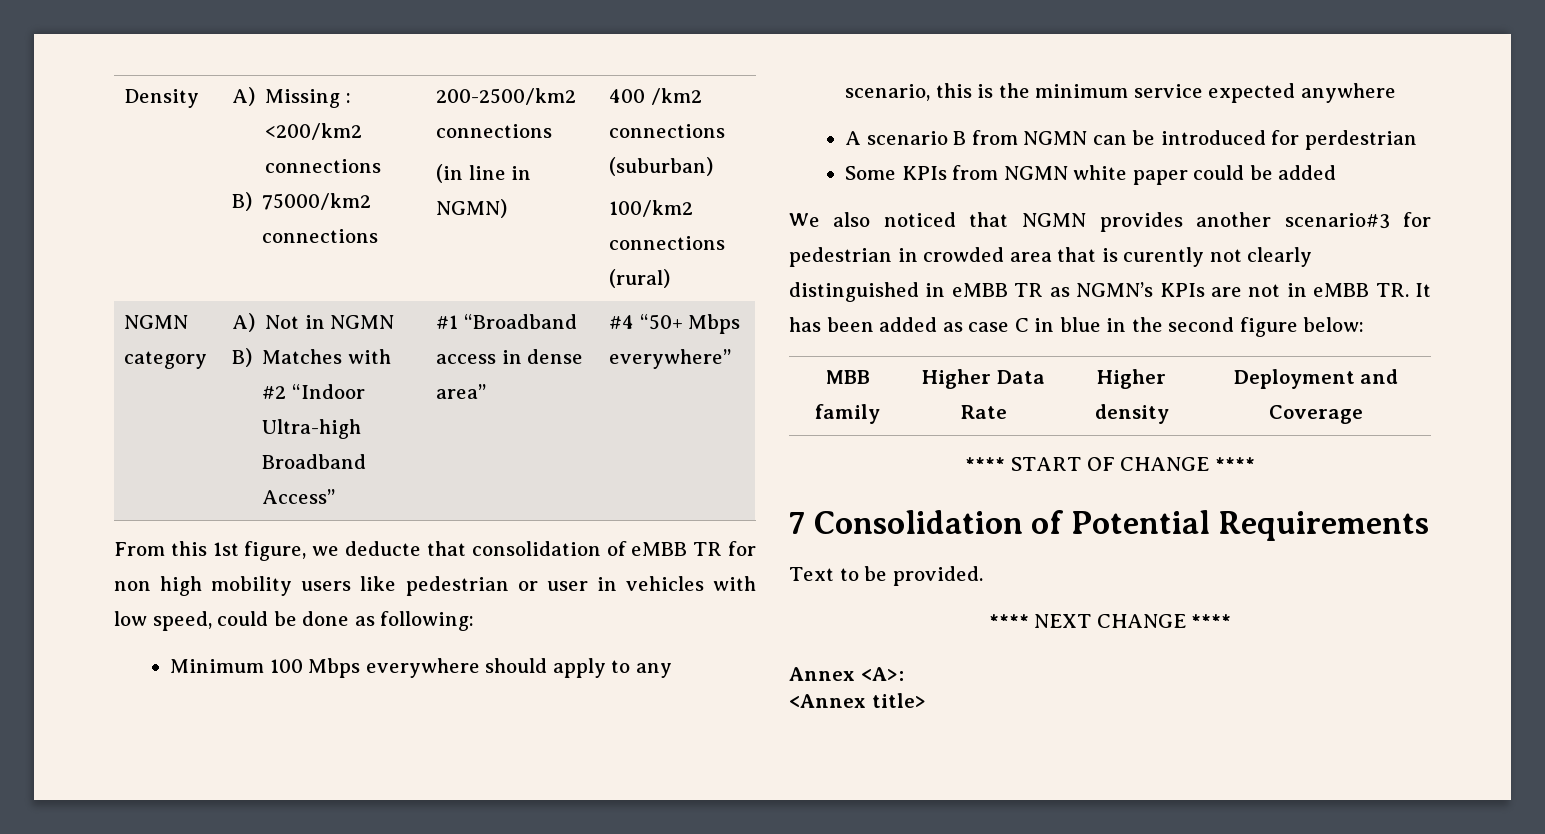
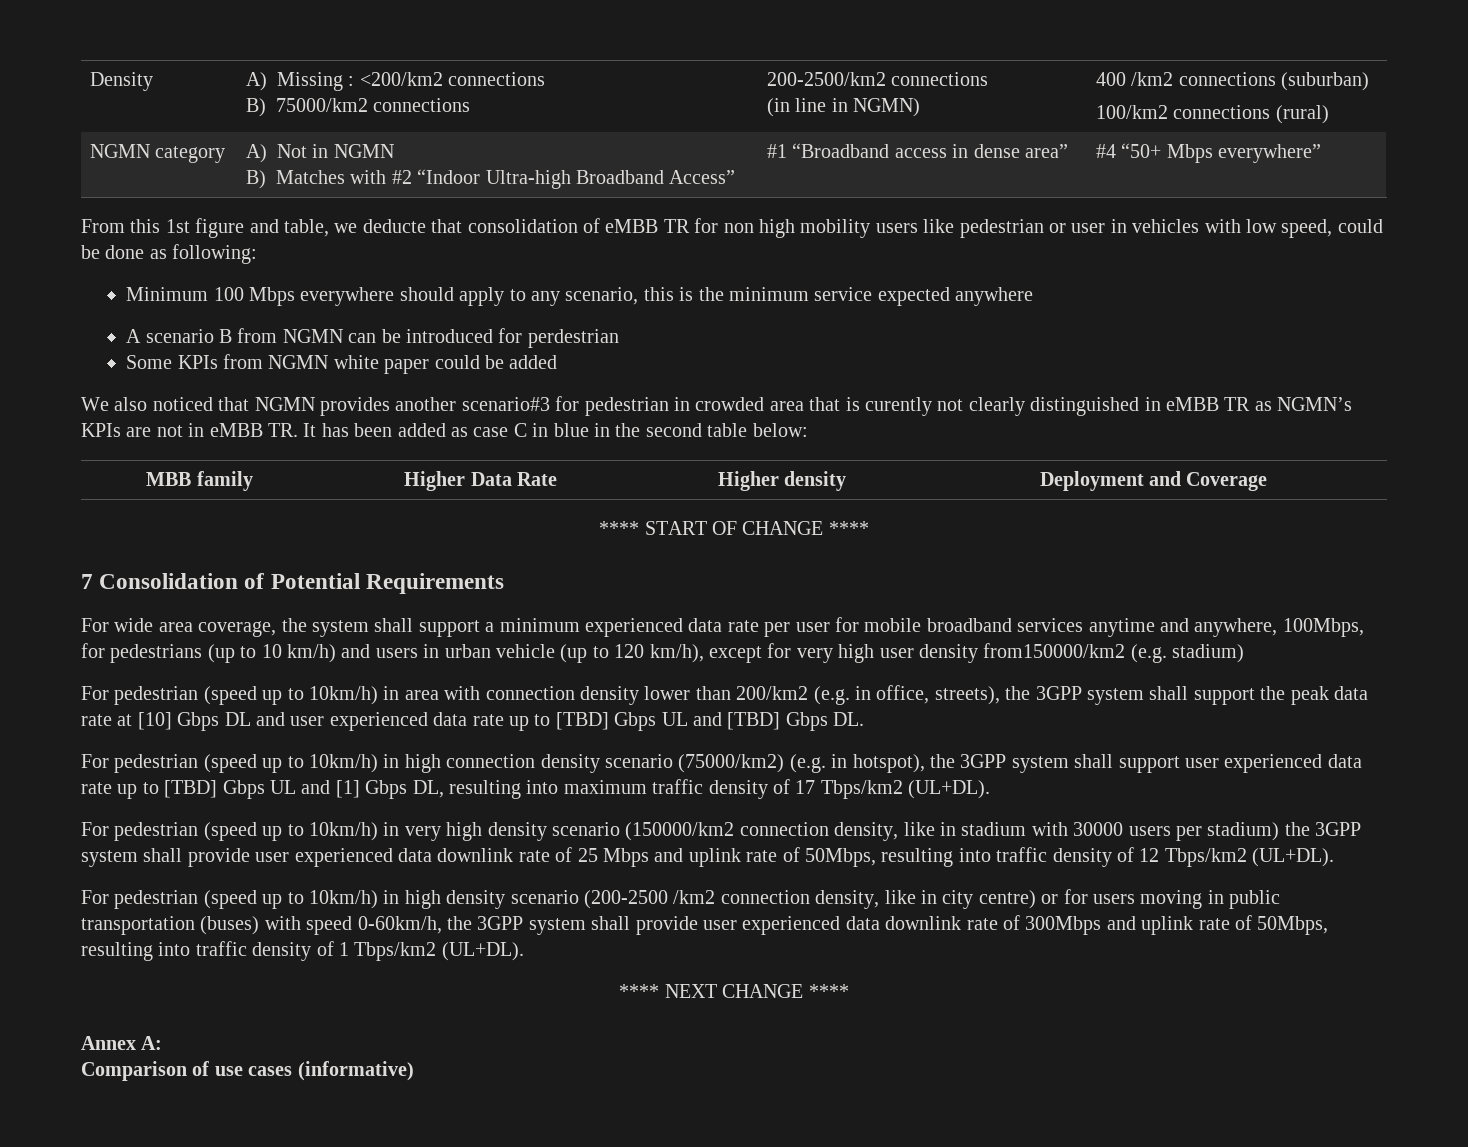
- From this 1st figure, we deducte that consolidation of eMBB TR for non high mobility users like pedestrian or user in vehicles with low speed, could be done as following:
+ From this 1st figure and table, we deducte that consolidation of eMBB TR for non high mobility users like pedestrian or user in vehicles with low speed, could be done as following:
- We also noticed that NGMN provides another scenario#3 for pedestrian in crowded area that is curently not clearly distinguished in eMBB TR as NGMN’s KPIs are not in eMBB TR. It has been added as case C in blue in the second figure below:
+ We also noticed that NGMN provides another scenario#3 for pedestrian in crowded area that is curently not clearly distinguished in eMBB TR as NGMN’s KPIs are not in eMBB TR. It has been added as case C in blue in the second table below:
- Text to be provided.
+ For wide area coverage, the system shall support a minimum experienced data rate per user for mobile broadband services anytime and anywhere, 100Mbps, for pedestrians (up to 10 km/h) and users in urban vehicle (up to 120 km/h), except for very high user density from150000/km2 (e.g. stadium)
+ For pedestrian (speed up to 10km/h) in area with connection density lower than 200/km2 (e.g. in office, streets), the 3GPP system shall support the peak data rate at [10] Gbps DL and user experienced data rate up to [TBD] Gbps UL and [TBD] Gbps DL.
+ For pedestrian (speed up to 10km/h) in high connection density scenario (75000/km2) (e.g. in hotspot), the 3GPP system shall support user experienced data rate up to [TBD] Gbps UL and [1] Gbps DL, resulting into maximum traffic density of 17 Tbps/km2 (UL+DL).
+ For pedestrian (speed up to 10km/h) in very high density scenario (150000/km2 connection density, like in stadium with 30000 users per stadium) the 3GPP system shall provide user experienced data downlink rate of 25 Mbps and uplink rate of 50Mbps, resulting into traffic density of 12 Tbps/km2 (UL+DL).
+ For pedestrian (speed up to 10km/h) in high density scenario (200-2500 /km2 connection density, like in city centre) or for users moving in public transportation (buses) with speed 0-60km/h, the 3GPP system shall provide user experienced data downlink rate of 300Mbps and uplink rate of 50Mbps, resulting into traffic density of 1 Tbps/km2 (UL+DL).
- Annex <A>:
- <Annex title>
+ Annex A:
+ Comparison of use cases (informative)

